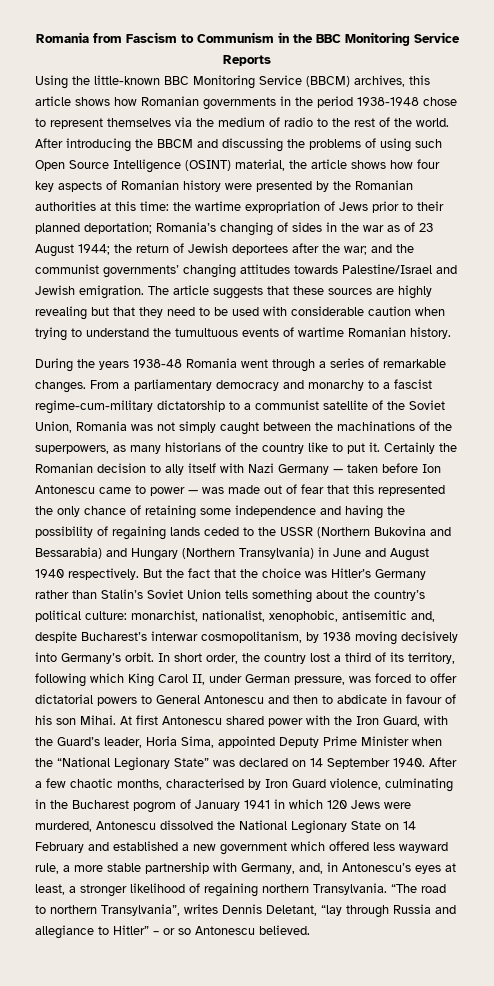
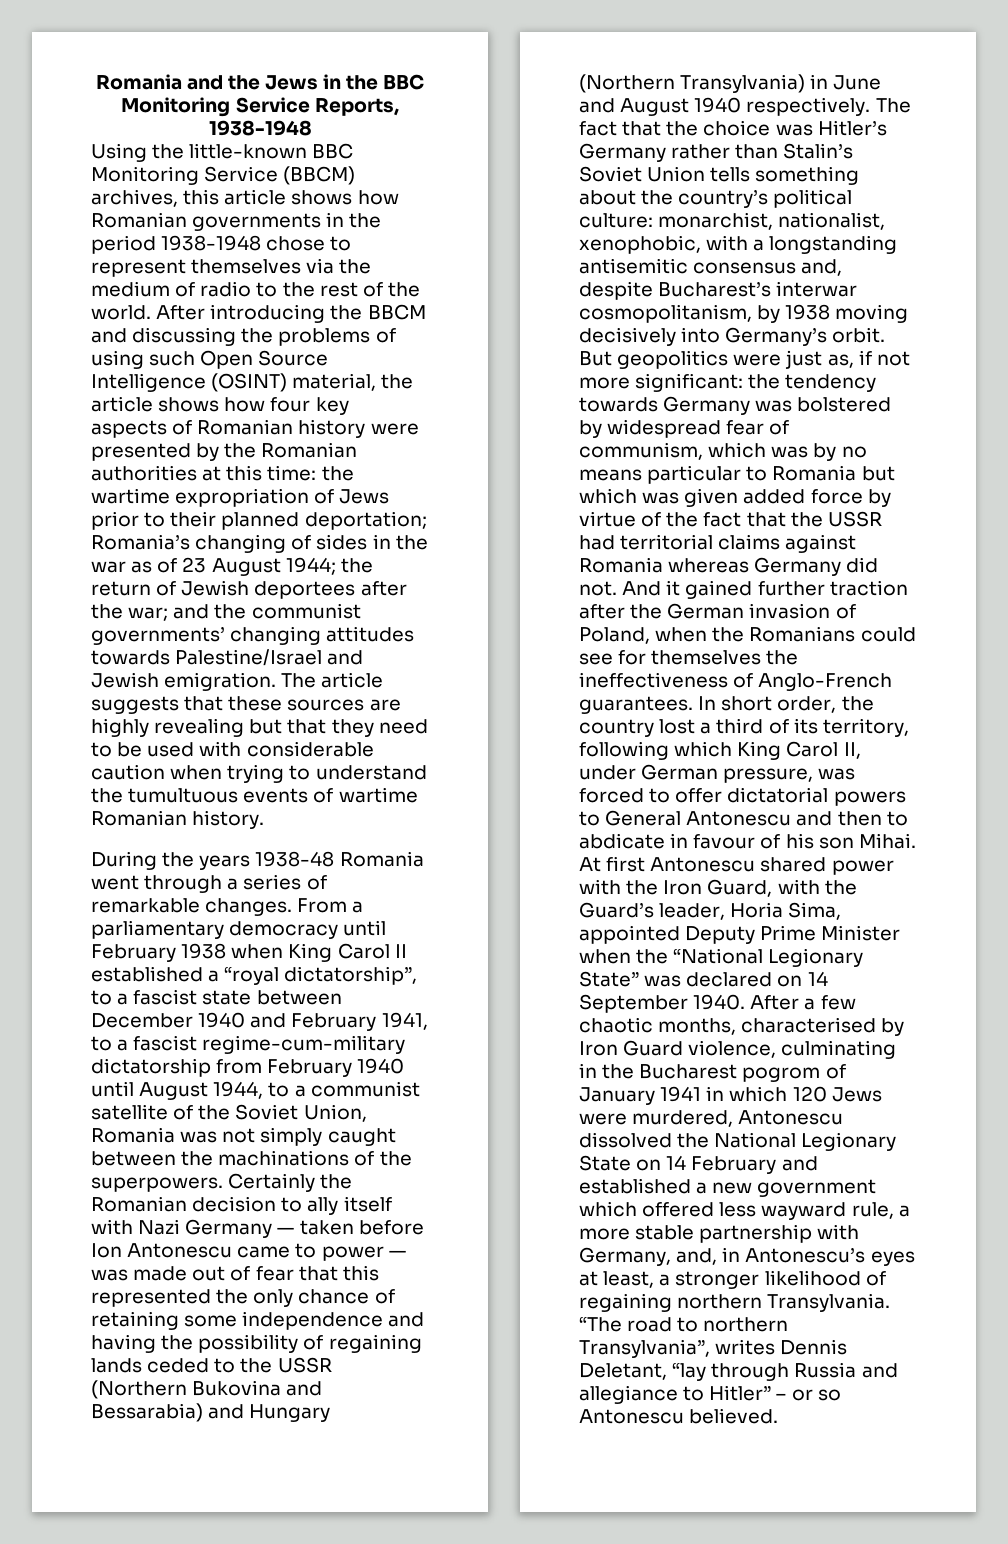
- Romania from Fascism to Communism in the BBC Monitoring Service Reports
+ Romania and the Jews in the BBC Monitoring Service Reports, 1938-1948
- From a parliamentary democracy and monarchy to a fascist regime-cum-military dictatorship to a communist satellite of the Soviet Union, Romania was not simply caught between the machinations of the superpowers, as many historians of the country like to put it.
+ From a parliamentary democracy until February 1938 when King Carol II established a “royal dictatorship”, to a fascist state between December 1940 and February 1941, to a fascist regime-cum-military dictatorship from February 1940 until August 1944, to a communist satellite of the Soviet Union, Romania was not simply caught between the machinations of the superpowers.
- But the fact that the choice was Hitler’s Germany rather than Stalin’s Soviet Union tells something about the country’s political culture: monarchist, nationalist, xenophobic, antisemitic and, despite Bucharest’s interwar cosmopolitanism, by 1938 moving decisively into Germany’s orbit.
+ The fact that the choice was Hitler’s Germany rather than Stalin’s Soviet Union tells something about the country’s political culture: monarchist, nationalist, xenophobic, with a longstanding antisemitic consensus and, despite Bucharest’s interwar cosmopolitanism, by 1938 moving decisively into Germany’s orbit.
+ But geopolitics were just as, if not more significant: the tendency towards Germany was bolstered by widespread fear of communism, which was by no means particular to Romania but which was given added force by virtue of the fact that the USSR had territorial claims against Romania whereas Germany did not. And it gained further traction after the German invasion of Poland, when the Romanians could see for themselves the ineffectiveness of Anglo-French guarantees.

